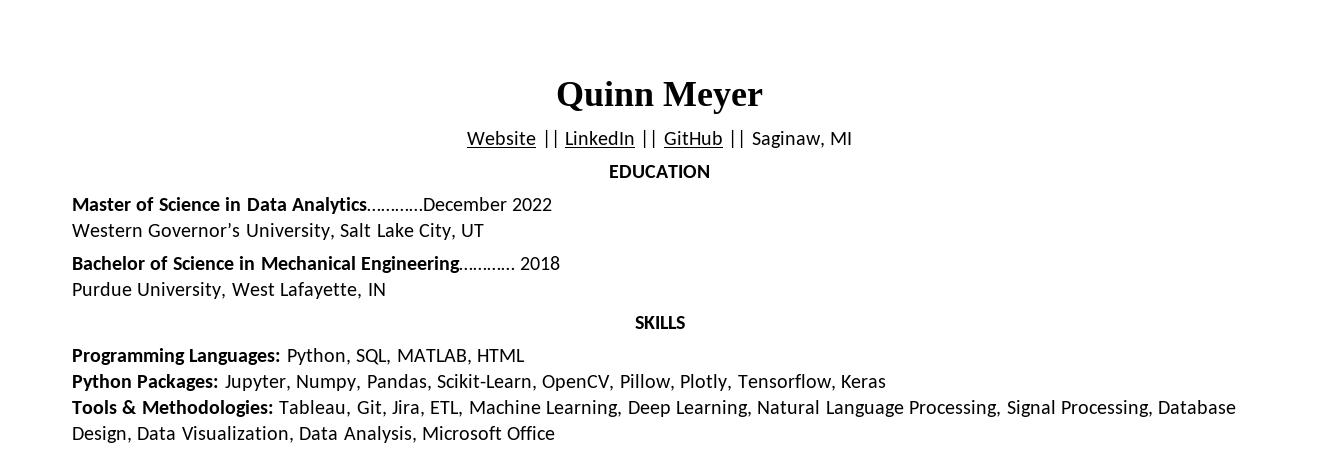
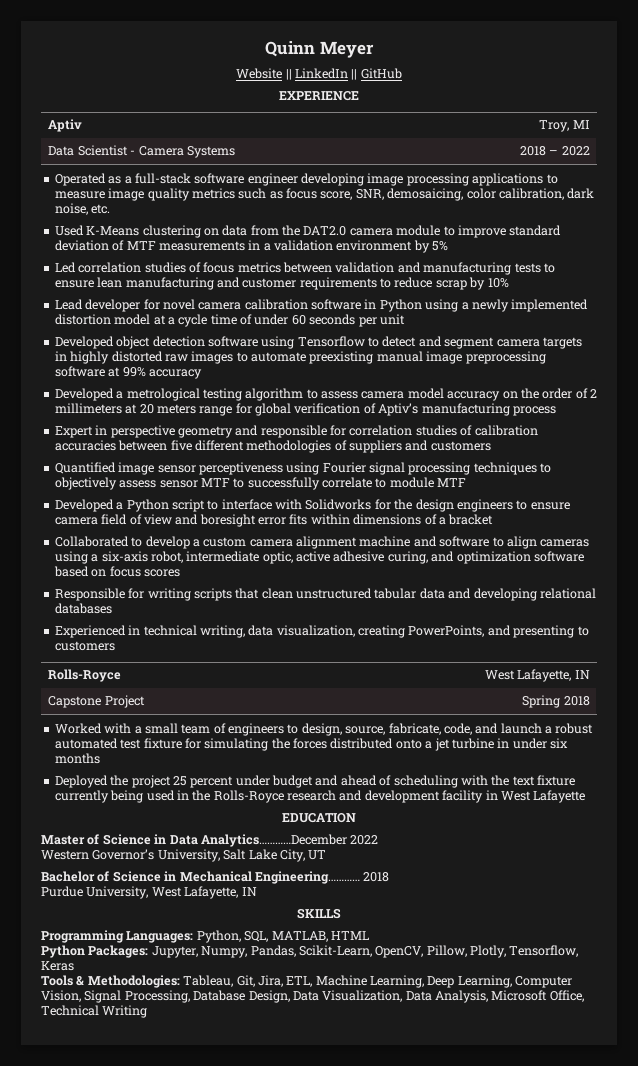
- Website || LinkedIn || GitHub || Saginaw, MI
+ Website || LinkedIn || GitHub
+ EXPERIENCE
+ Aptiv | Troy, MI
+ Data Scientist - Camera Systems | 2018 – 2022
+ Operated as a full-stack software engineer developing image processing applications to measure image quality metrics such as focus score, SNR, demosaicing, color calibration, dark noise, etc.
+ Used K-Means clustering on data from the DAT2.0 camera module to improve standard deviation of MTF measurements in a validation environment by 5%
+ Led correlation studies of focus metrics between validation and manufacturing tests to ensure lean manufacturing and customer requirements to reduce scrap by 10%
+ Lead developer for novel camera calibration software in Python using a newly implemented distortion model at a cycle time of under 60 seconds per unit
+ Developed object detection software using Tensorflow to detect and segment camera targets in highly distorted raw images to automate preexisting manual image preprocessing software at 99% accuracy
+ Developed a metrological testing algorithm to assess camera model accuracy on the order of 2 millimeters at 20 meters range for global verification of Aptiv’s manufacturing process
+ Expert in perspective geometry and responsible for correlation studies of calibration accuracies between five different methodologies of suppliers and customers
+ Quantified image sensor perceptiveness using Fourier signal processing techniques to objectively assess sensor MTF to successfully correlate to module MTF
+ Developed a Python script to interface with Solidworks for the design engineers to ensure camera field of view and boresight error fits within dimensions of a bracket
+ Collaborated to develop a custom camera alignment machine and software to align cameras using a six-axis robot, intermediate optic, active adhesive curing, and optimization software based on focus scores
+ Responsible for writing scripts that clean unstructured tabular data and developing relational databases
+ Experienced in technical writing, data visualization, creating PowerPoints, and presenting to customers
+ Rolls-Royce | West Lafayette, IN
+ Capstone Project | Spring 2018
+ Worked with a small team of engineers to design, source, fabricate, code, and launch a robust automated test fixture for simulating the forces distributed onto a jet turbine in under six months
+ Deployed the project 25 percent under budget and ahead of scheduling with the text fixture currently being used in the Rolls-Royce research and development facility in West Lafayette
- Tools & Methodologies: Tableau, Git, Jira, ETL, Machine Learning, Deep Learning, Natural Language Processing, Signal Processing, Database Design, Data Visualization, Data Analysis, Microsoft Office
+ Tools & Methodologies: Tableau, Git, Jira, ETL, Machine Learning, Deep Learning, Computer Vision, Signal Processing, Database Design, Data Visualization, Data Analysis, Microsoft Office, Technical Writing

